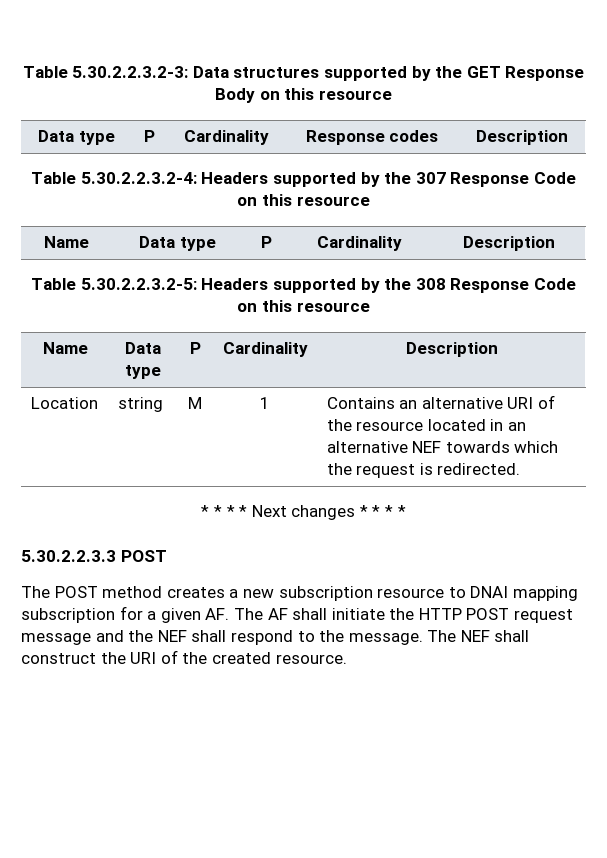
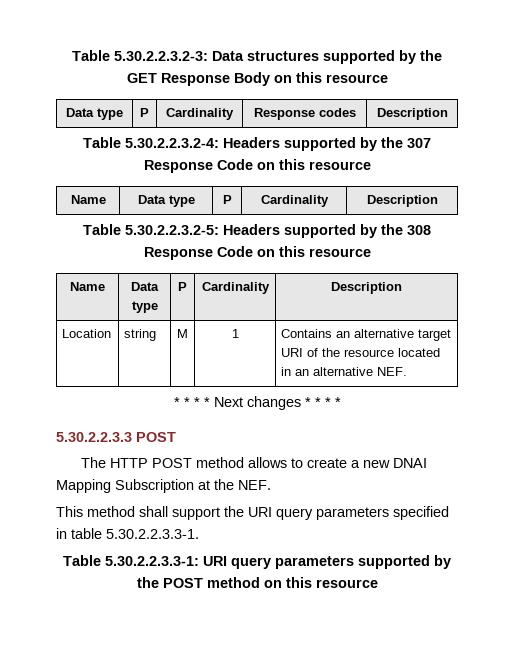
- Location | string | M | 1 | Contains an alternative URI of the resource located in an alternative NEF towards which the request is redirected.
+ Location | string | M | 1 | Contains an alternative target URI of the resource located in an alternative NEF.
- The POST method creates a new subscription resource to DNAI mapping subscription for a given AF. The AF shall initiate the HTTP POST request message and the NEF shall respond to the message. The NEF shall construct the URI of the created resource.
+ The HTTP POST method allows to create a new DNAI Mapping Subscription at the NEF.
+ This method shall support the URI query parameters specified in table 5.30.2.2.3.3-1.
+ Table 5.30.2.2.3.3-1: URI query parameters supported by the POST method on this resource

